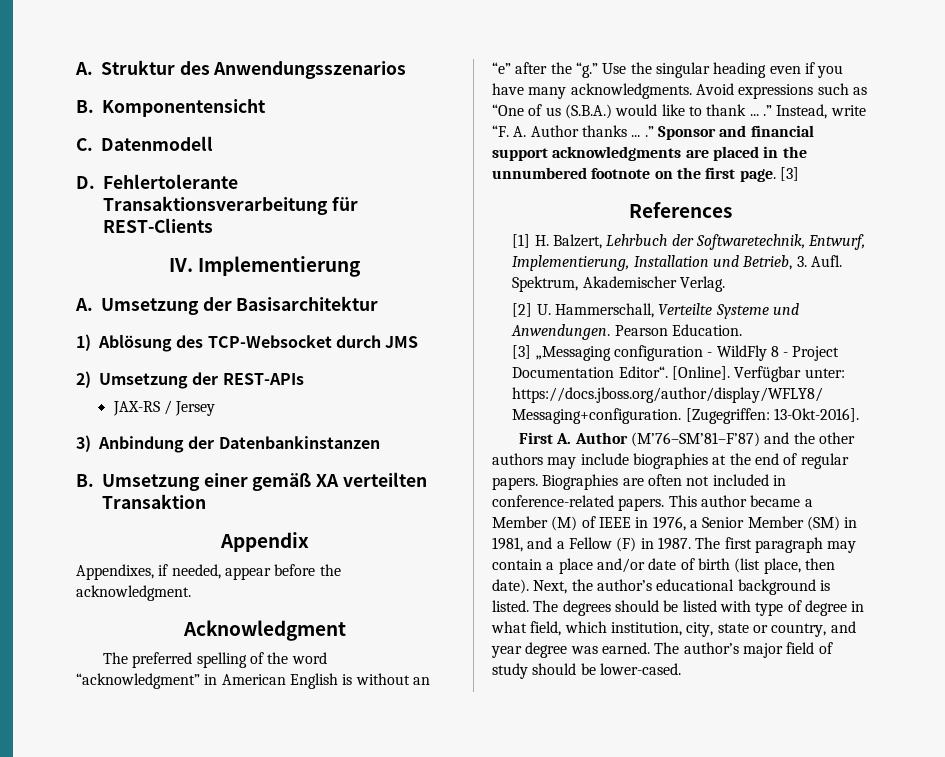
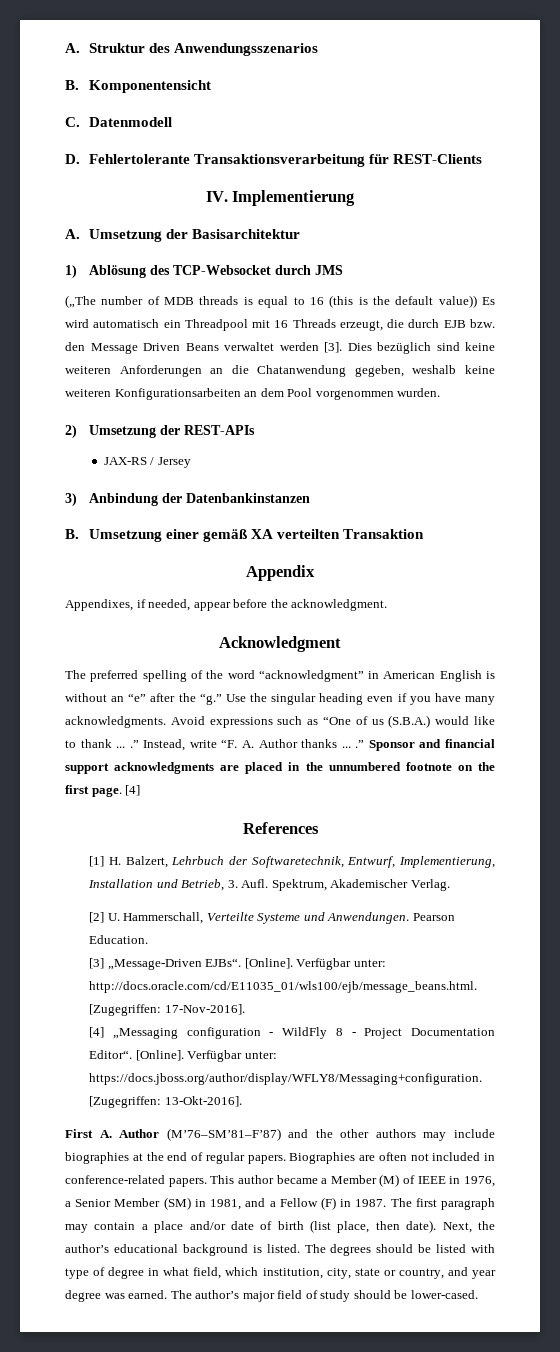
+ („The number of MDB threads is equal to 16 (this is the default value)) Es wird automatisch ein Threadpool mit 16 Threads erzeugt, die durch EJB bzw. den Message Driven Beans verwaltet werden [3]. Dies bezüglich sind keine weiteren Anforderungen an die Chatanwendung gegeben, weshalb keine weiteren Konfigurationsarbeiten an dem Pool vorgenommen wurden.
- Sponsor and financial support acknowledgments are placed in the unnumbered footnote on the first page. [3]
+ Sponsor and financial support acknowledgments are placed in the unnumbered footnote on the first page. [4]
- [3] „Messaging configuration - WildFly 8 - Project Documentation Editor“.
+ [3] „Message-Driven EJBs“. [Online]. Verfügbar unter: http://docs.oracle.com/cd/E11035_01/wls100/ejb/message_beans.html. [Zugegriffen: 17-Nov-2016].
+ [4] „Messaging configuration - WildFly 8 - Project Documentation Editor“.

